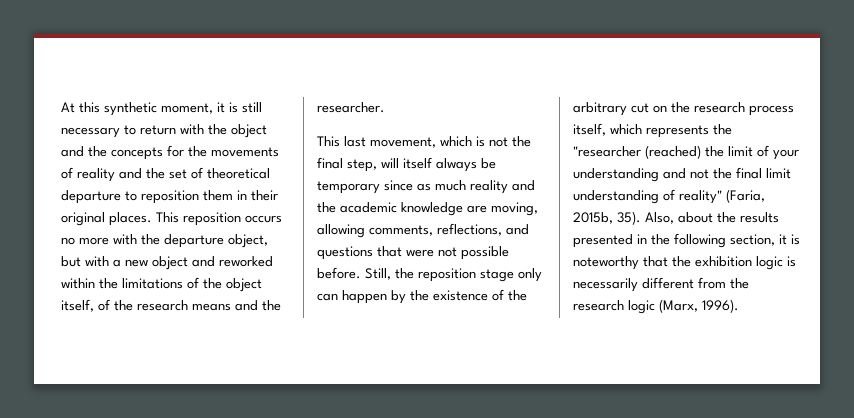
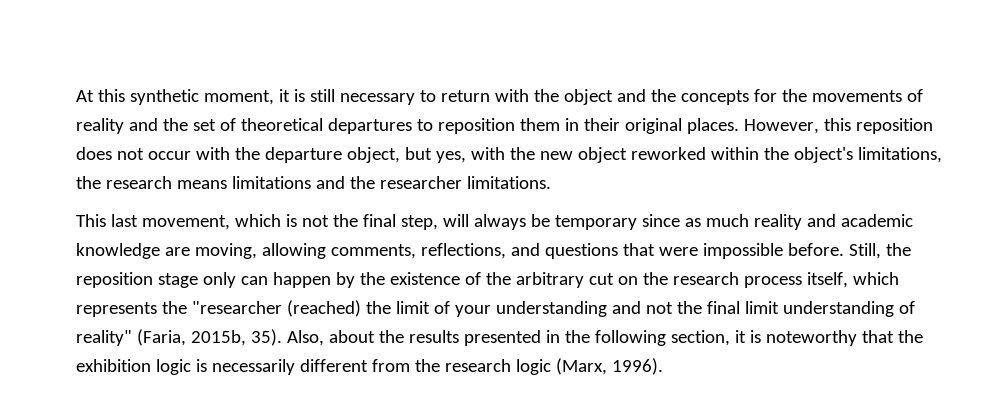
- At this synthetic moment, it is still necessary to return with the object and the concepts for the movements of reality and the set of theoretical departure to reposition them in their original places.
+ At this synthetic moment, it is still necessary to return with the object and the concepts for the movements of reality and the set of theoretical departures to reposition them in their original places.
- This reposition occurs no more with the departure object, but with a new object and reworked within the limitations of the object itself, of the research means and the researcher.
+ However, this reposition does not occur with the departure object, but yes, with the new object reworked within the object's limitations, the research means limitations and the researcher limitations.
- This last movement, which is not the final step, will itself always be temporary since as much reality and the academic knowledge are moving, allowing comments, reflections, and questions that were not possible before.
+ This last movement, which is not the final step, will always be temporary since as much reality and academic knowledge are moving, allowing comments, reflections, and questions that were impossible before.

